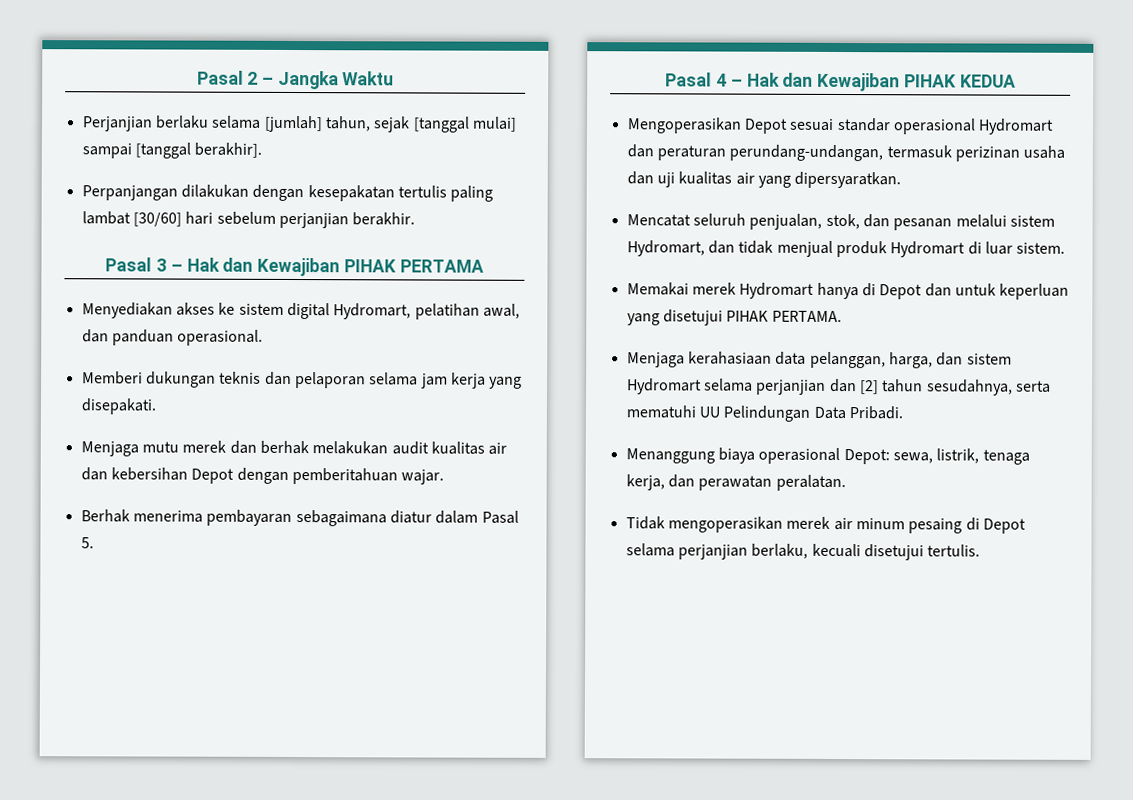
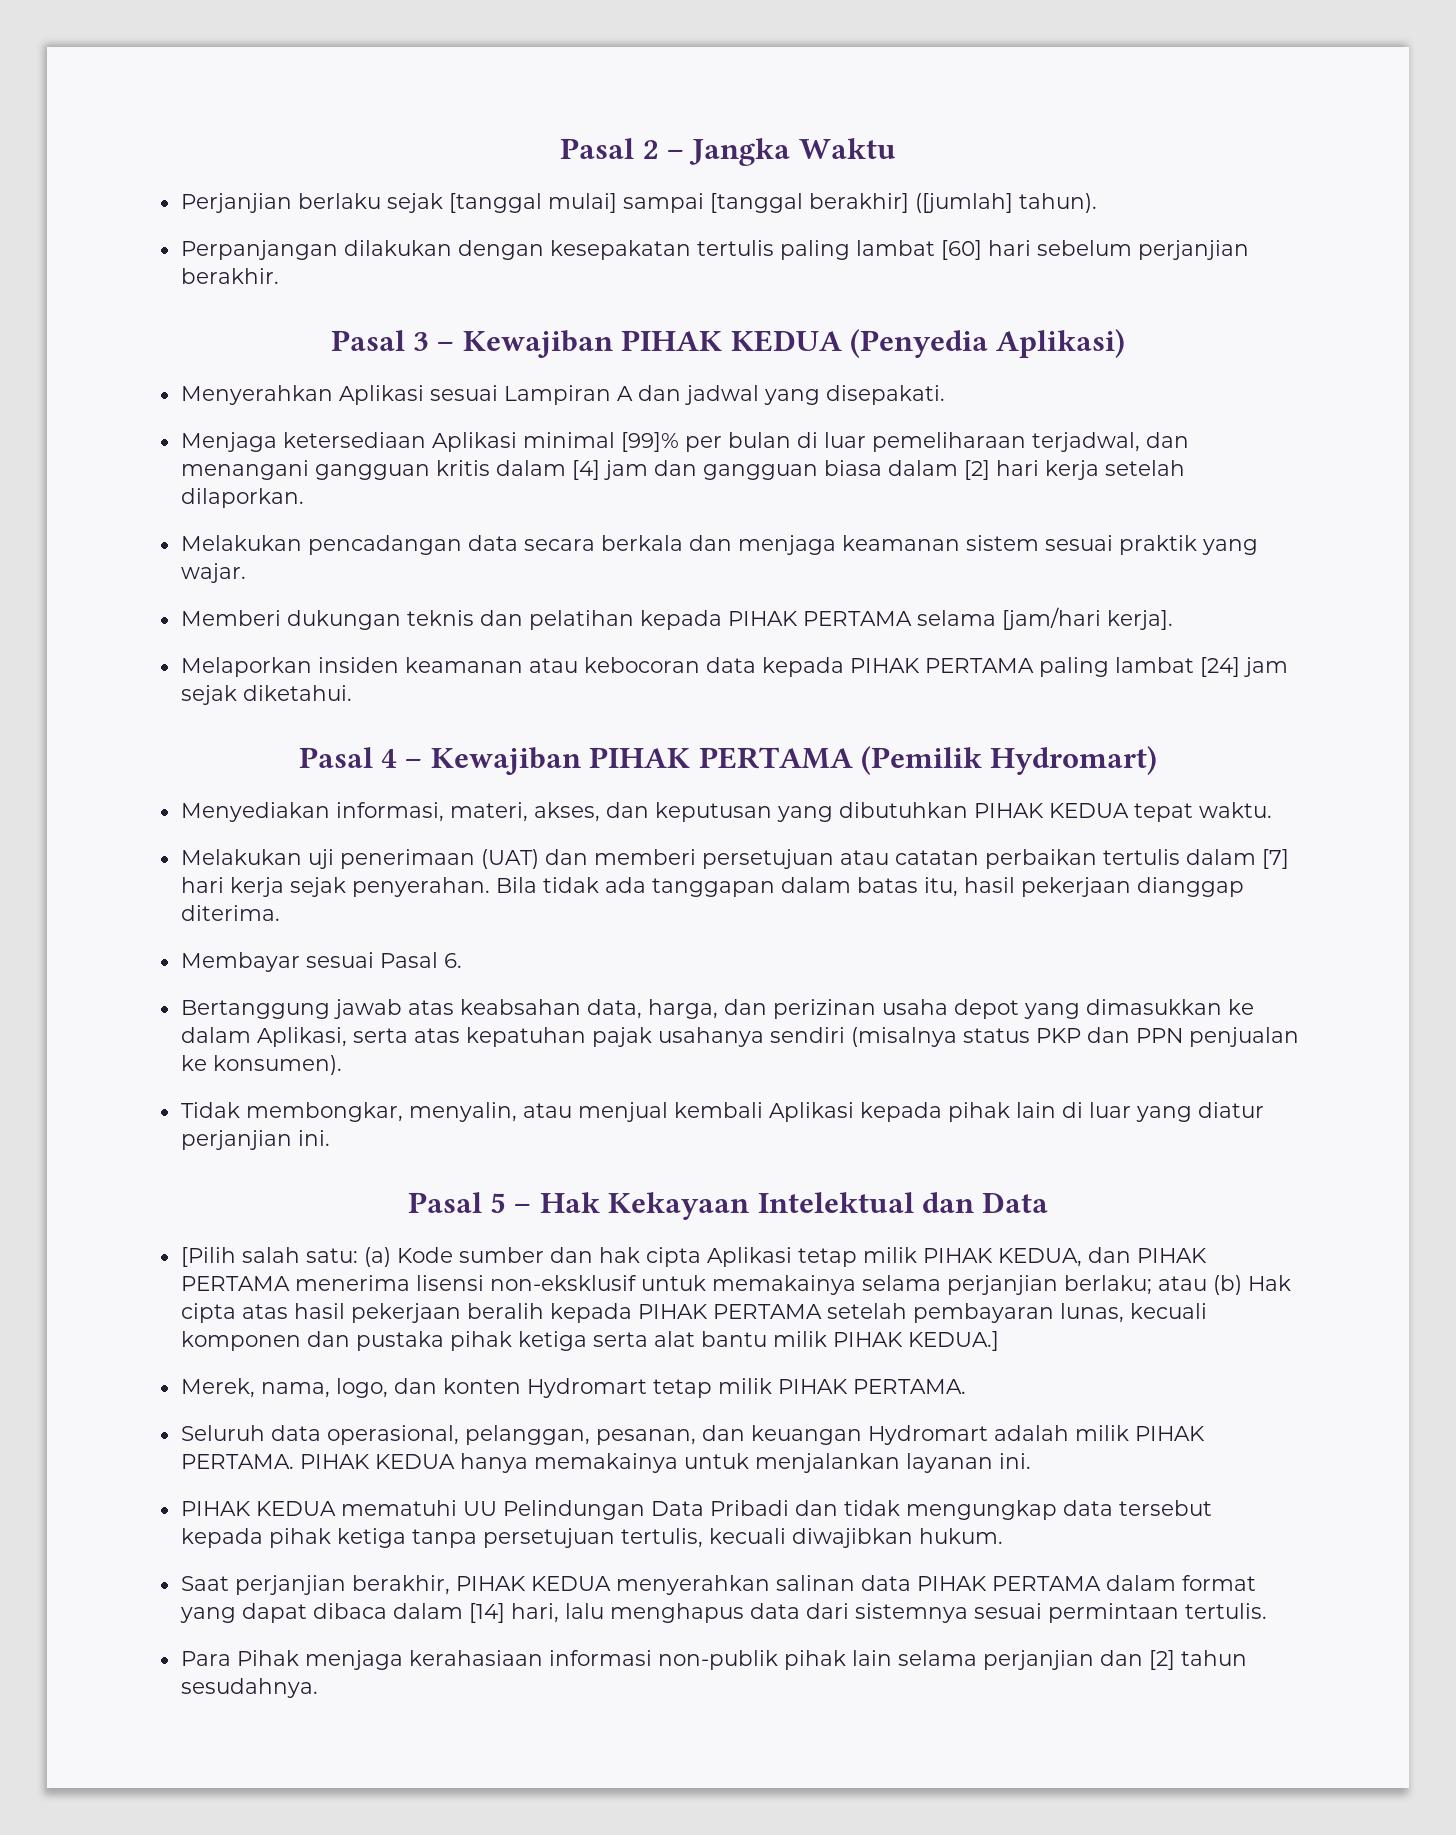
- Perjanjian berlaku selama [jumlah] tahun, sejak [tanggal mulai] sampai [tanggal berakhir].
+ Perjanjian berlaku sejak [tanggal mulai] sampai [tanggal berakhir] ([jumlah] tahun).
- Perpanjangan dilakukan dengan kesepakatan tertulis paling lambat [30/60] hari sebelum perjanjian berakhir.
+ Perpanjangan dilakukan dengan kesepakatan tertulis paling lambat [60] hari sebelum perjanjian berakhir.
- Pasal 3 – Hak dan Kewajiban PIHAK PERTAMA
- Menyediakan akses ke sistem digital Hydromart, pelatihan awal, dan panduan operasional.
- Memberi dukungan teknis dan pelaporan selama jam kerja yang disepakati.
- Menjaga mutu merek dan berhak melakukan audit kualitas air dan kebersihan Depot dengan pemberitahuan wajar.
- Berhak menerima pembayaran sebagaimana diatur dalam Pasal 5.
- Pasal 4 – Hak dan Kewajiban PIHAK KEDUA
- Mengoperasikan Depot sesuai standar operasional Hydromart dan peraturan perundang-undangan, termasuk perizinan usaha dan uji kualitas air yang dipersyaratkan.
- Mencatat seluruh penjualan, stok, dan pesanan melalui sistem Hydromart, dan tidak menjual produk Hydromart di luar sistem.
- Memakai merek Hydromart hanya di Depot dan untuk keperluan yang disetujui PIHAK PERTAMA.
- Menjaga kerahasiaan data pelanggan, harga, dan sistem Hydromart selama perjanjian dan [2] tahun sesudahnya, serta mematuhi UU Pelindungan Data Pribadi.
- Menanggung biaya operasional Depot: sewa, listrik, tenaga kerja, dan perawatan peralatan.
- Tidak mengoperasikan merek air minum pesaing di Depot selama perjanjian berlaku, kecuali disetujui tertulis.
+ Pasal 3 – Kewajiban PIHAK KEDUA (Penyedia Aplikasi)
+ Menyerahkan Aplikasi sesuai Lampiran A dan jadwal yang disepakati.
+ Menjaga ketersediaan Aplikasi minimal [99]% per bulan di luar pemeliharaan terjadwal, dan menangani gangguan kritis dalam [4] jam dan gangguan biasa dalam [2] hari kerja setelah dilaporkan.
+ Melakukan pencadangan data secara berkala dan menjaga keamanan sistem sesuai praktik yang wajar.
+ Memberi dukungan teknis dan pelatihan kepada PIHAK PERTAMA selama [jam/hari kerja].
+ Melaporkan insiden keamanan atau kebocoran data kepada PIHAK PERTAMA paling lambat [24] jam sejak diketahui.
+ Pasal 4 – Kewajiban PIHAK PERTAMA (Pemilik Hydromart)
+ Menyediakan informasi, materi, akses, dan keputusan yang dibutuhkan PIHAK KEDUA tepat waktu.
+ Melakukan uji penerimaan (UAT) dan memberi persetujuan atau catatan perbaikan tertulis dalam [7] hari kerja sejak penyerahan. Bila tidak ada tanggapan dalam batas itu, hasil pekerjaan dianggap diterima.
+ Membayar sesuai Pasal 6.
+ Bertanggung jawab atas keabsahan data, harga, dan perizinan usaha depot yang dimasukkan ke dalam Aplikasi, serta atas kepatuhan pajak usahanya sendiri (misalnya status PKP dan PPN penjualan ke konsumen).
+ Tidak membongkar, menyalin, atau menjual kembali Aplikasi kepada pihak lain di luar yang diatur perjanjian ini.
+ Pasal 5 – Hak Kekayaan Intelektual dan Data
+ [Pilih salah satu: (a) Kode sumber dan hak cipta Aplikasi tetap milik PIHAK KEDUA, dan PIHAK PERTAMA menerima lisensi non-eksklusif untuk memakainya selama perjanjian berlaku; atau (b) Hak cipta atas hasil pekerjaan beralih kepada PIHAK PERTAMA setelah pembayaran lunas, kecuali komponen dan pustaka pihak ketiga serta alat bantu milik PIHAK KEDUA.]
+ Merek, nama, logo, dan konten Hydromart tetap milik PIHAK PERTAMA.
+ Seluruh data operasional, pelanggan, pesanan, dan keuangan Hydromart adalah milik PIHAK PERTAMA. PIHAK KEDUA hanya memakainya untuk menjalankan layanan ini.
+ PIHAK KEDUA mematuhi UU Pelindungan Data Pribadi dan tidak mengungkap data tersebut kepada pihak ketiga tanpa persetujuan tertulis, kecuali diwajibkan hukum.
+ Saat perjanjian berakhir, PIHAK KEDUA menyerahkan salinan data PIHAK PERTAMA dalam format yang dapat dibaca dalam [14] hari, lalu menghapus data dari sistemnya sesuai permintaan tertulis.
+ Para Pihak menjaga kerahasiaan informasi non-publik pihak lain selama perjanjian dan [2] tahun sesudahnya.

